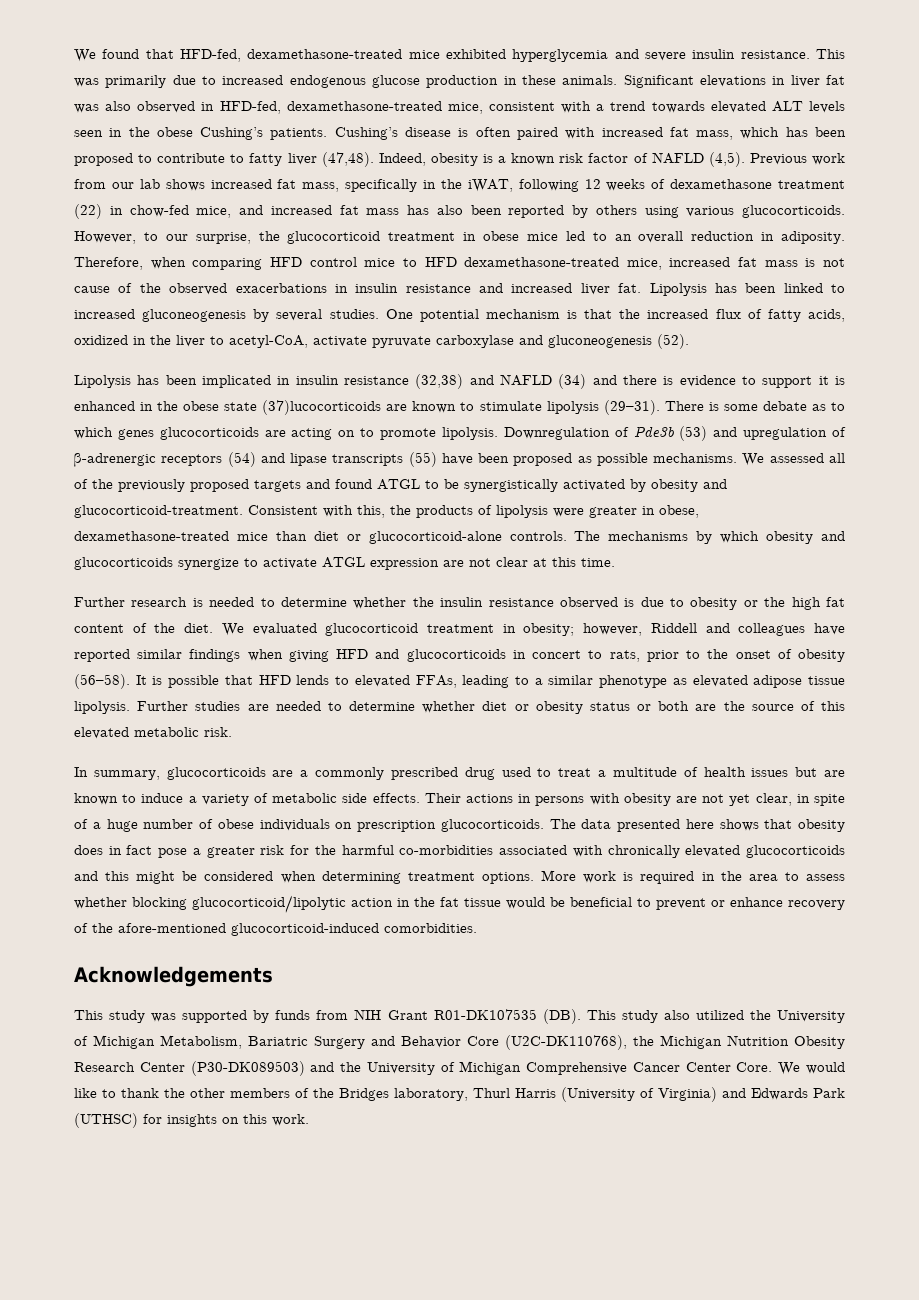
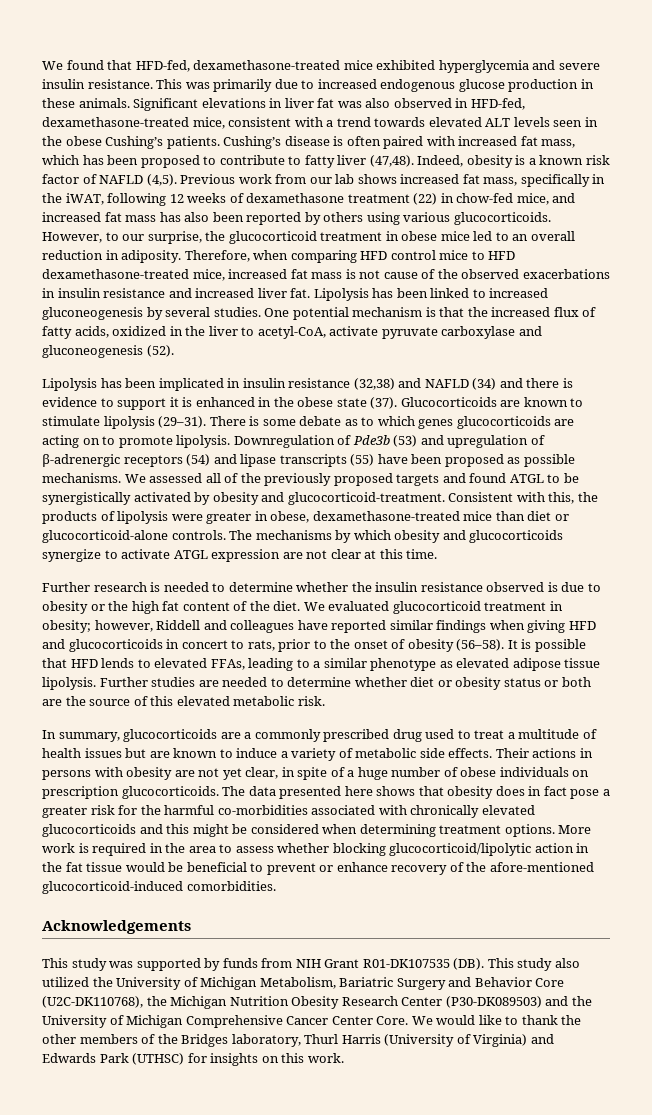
- Lipolysis has been implicated in insulin resistance (32,38) and NAFLD (34) and there is evidence to support it is enhanced in the obese state (37)lucocorticoids are known to stimulate lipolysis (29–31).
+ Lipolysis has been implicated in insulin resistance (32,38) and NAFLD (34) and there is evidence to support it is enhanced in the obese state (37). Glucocorticoids are known to stimulate lipolysis (29–31).

